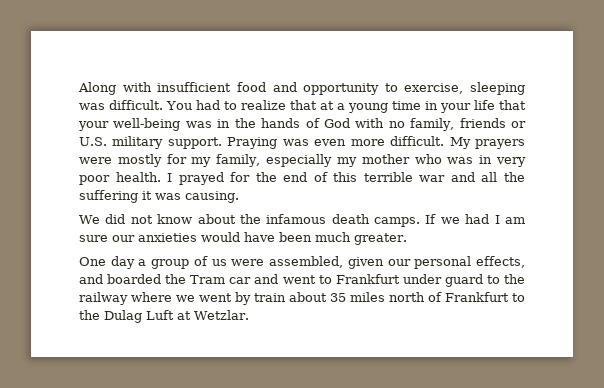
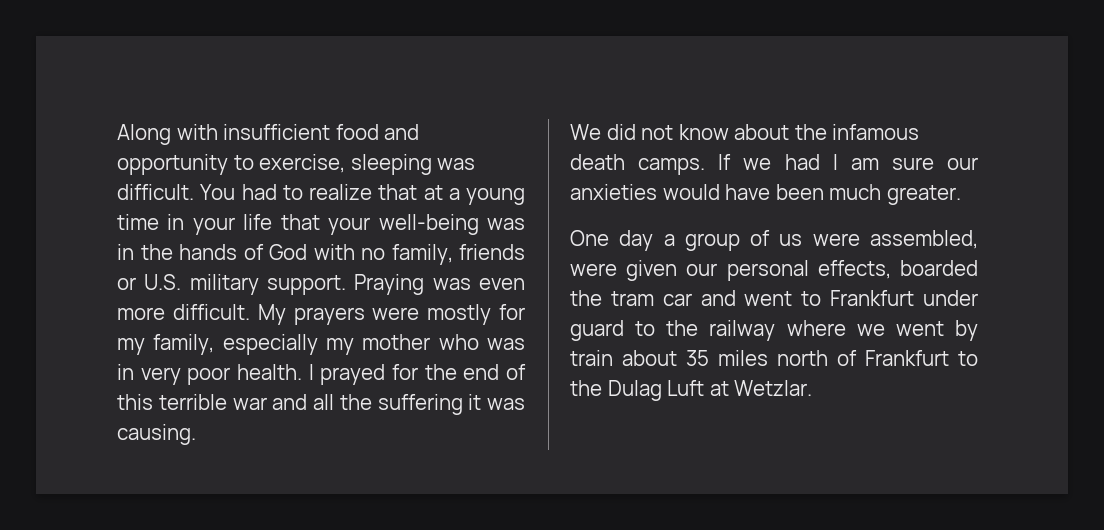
- One day a group of us were assembled, given our personal effects, and boarded the Tram car and went to Frankfurt under guard to the railway where we went by train about 35 miles north of Frankfurt to the Dulag Luft at Wetzlar.
+ One day a group of us were assembled, were given our personal effects, boarded the tram car and went to Frankfurt under guard to the railway where we went by train about 35 miles north of Frankfurt to the Dulag Luft at Wetzlar.

